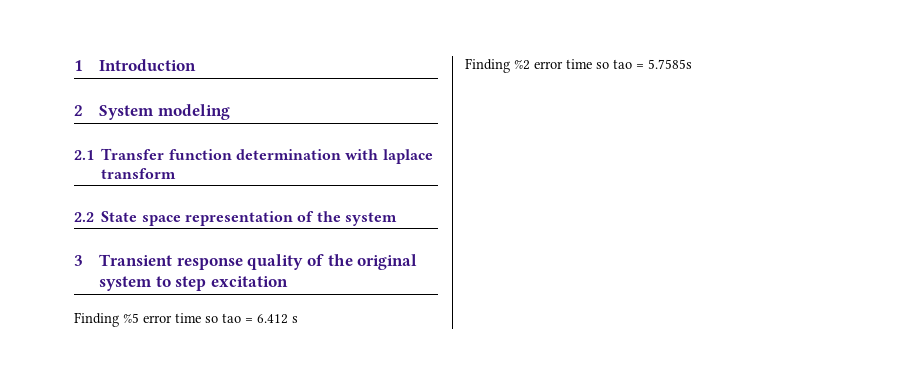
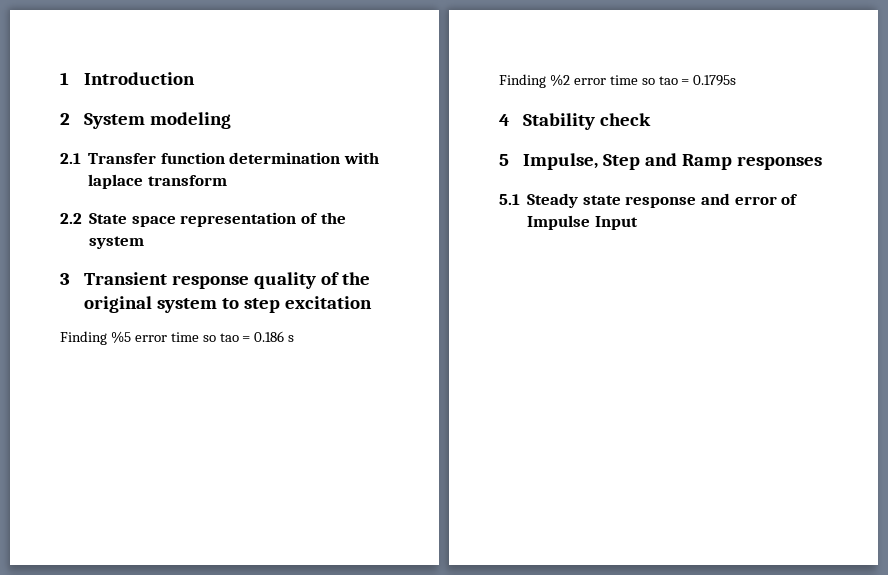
- Finding %5 error time so tao = 6.412 s
+ Finding %5 error time so tao = 0.186 s
- Finding %2 error time so tao = 5.7585s
+ Finding %2 error time so tao = 0.1795s
+ 4 Stability check
+ 5 Impulse, Step and Ramp responses
+ 5.1 Steady state response and error of Impulse Input

